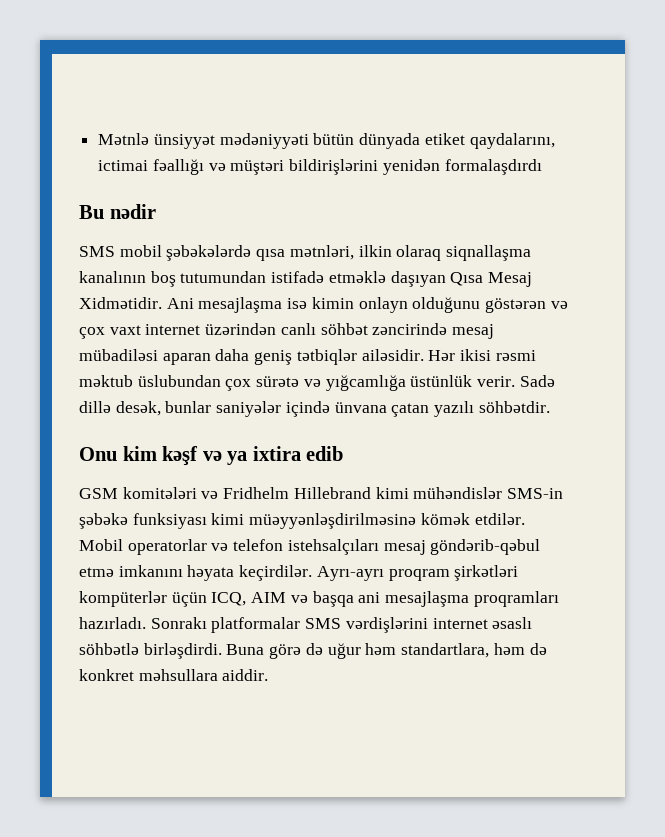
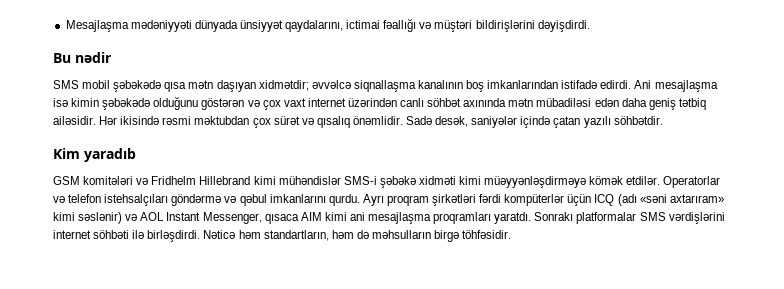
- Mətnlə ünsiyyət mədəniyyəti bütün dünyada etiket qaydalarını, ictimai fəallığı və müştəri bildirişlərini yenidən formalaşdırdı
+ Mesajlaşma mədəniyyəti dünyada ünsiyyət qaydalarını, ictimai fəallığı və müştəri bildirişlərini dəyişdirdi.
- SMS mobil şəbəkələrdə qısa mətnləri, ilkin olaraq siqnallaşma kanalının boş tutumundan istifadə etməklə daşıyan Qısa Mesaj Xidmətidir.
+ SMS mobil şəbəkədə qısa mətn daşıyan xidmətdir; əvvəlcə siqnallaşma kanalının boş imkanlarından istifadə edirdi.
- Ani mesajlaşma isə kimin onlayn olduğunu göstərən və çox vaxt internet üzərindən canlı söhbət zəncirində mesaj mübadiləsi aparan daha geniş tətbiqlər ailəsidir.
+ Ani mesajlaşma isə kimin şəbəkədə olduğunu göstərən və çox vaxt internet üzərindən canlı söhbət axınında mətn mübadiləsi edən daha geniş tətbiq ailəsidir.
- Hər ikisi rəsmi məktub üslubundan çox sürətə və yığcamlığa üstünlük verir. Sadə dillə desək, bunlar saniyələr içində ünvana çatan yazılı söhbətdir.
+ Hər ikisində rəsmi məktubdan çox sürət və qısalıq önəmlidir. Sadə desək, saniyələr içində çatan yazılı söhbətdir.
- Onu kim kəşf və ya ixtira edib
+ Kim yaradıb
- GSM komitələri və Fridhelm Hillebrand kimi mühəndislər SMS-in şəbəkə funksiyası kimi müəyyənləşdirilməsinə kömək etdilər. Mobil operatorlar və telefon istehsalçıları mesaj göndərib-qəbul etmə imkanını həyata keçirdilər. Ayrı-ayrı proqram şirkətləri kompüterlər üçün ICQ, AIM və başqa ani mesajlaşma proqramları hazırladı.
+ GSM komitələri və Fridhelm Hillebrand kimi mühəndislər SMS-i şəbəkə xidməti kimi müəyyənləşdirməyə kömək etdilər. Operatorlar və telefon istehsalçıları göndərmə və qəbul imkanlarını qurdu. Ayrı proqram şirkətləri fərdi kompüterlər üçün ICQ (adı «səni axtarıram» kimi səslənir) və AOL Instant Messenger, qısaca AIM kimi ani mesajlaşma proqramları yaratdı.
- Sonrakı platformalar SMS vərdişlərini internet əsaslı söhbətlə birləşdirdi. Buna görə də uğur həm standartlara, həm də konkret məhsullara aiddir.
+ Sonrakı platformalar SMS vərdişlərini internet söhbəti ilə birləşdirdi. Nəticə həm standartların, həm də məhsulların birgə töhfəsidir.

